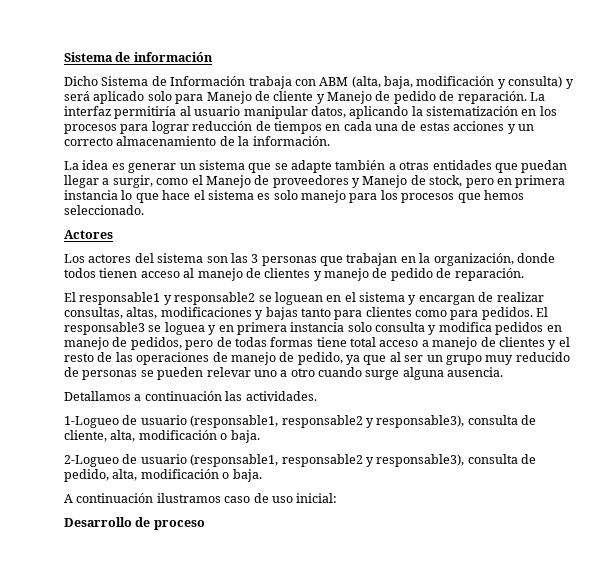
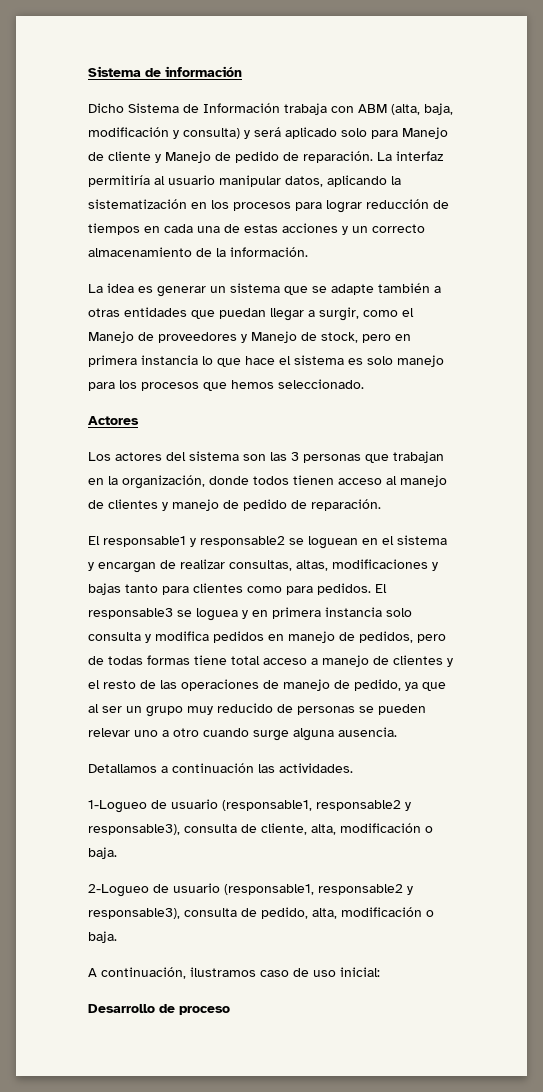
- A continuación ilustramos caso de uso inicial:
+ A continuación, ilustramos caso de uso inicial:

